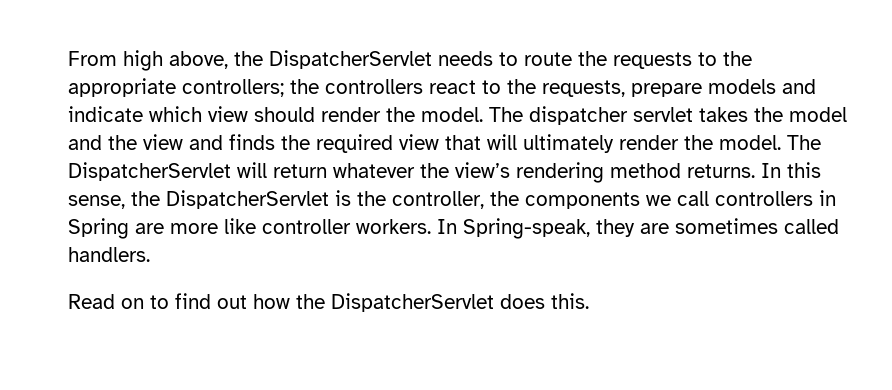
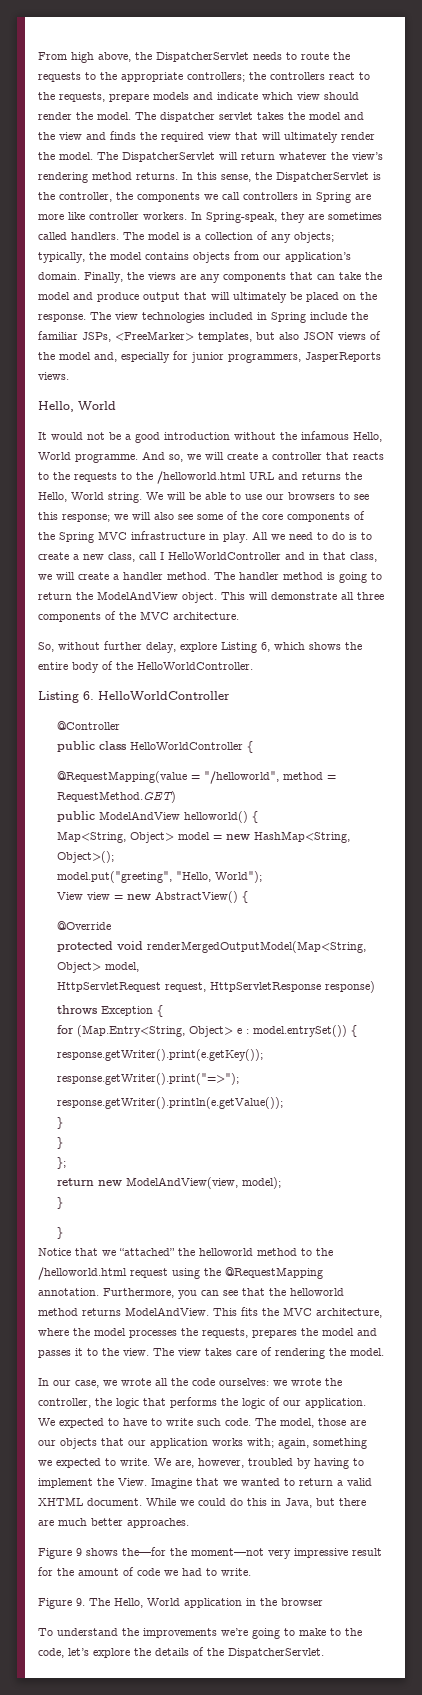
- In Spring-speak, they are sometimes called handlers.
- Read on to find out how the DispatcherServlet does this.
+ In Spring-speak, they are sometimes called handlers. The model is a collection of any objects; typically, the model contains objects from our application’s domain. Finally, the views are any components that can take the model and produce output that will ultimately be placed on the response. The view technologies included in Spring include the familiar JSPs, <FreeMarker> templates, but also JSON views of the model and, especially for junior programmers, JasperReports views.
+ Hello, World
+ It would not be a good introduction without the infamous Hello, World programme. And so, we will create a controller that reacts to the requests to the /helloworld.html URL and returns the Hello, World string. We will be able to use our browsers to see this response; we will also see some of the core components of the Spring MVC infrastructure in play. All we need to do is to create a new class, call I HelloWorldController and in that class, we will create a handler method. The handler method is going to return the ModelAndView object. This will demonstrate all three components of the MVC architecture.
+ So, without further delay, explore Listing 6, which shows the entire body of the HelloWorldController.
+ Listing 6. HelloWorldController
+ @Controller
+ public class HelloWorldController {
+ @RequestMapping(value = "/helloworld", method = RequestMethod.GET)
+ public ModelAndView helloworld() {
+ Map<String, Object> model = new HashMap<String, Object>();
+ model.put("greeting", "Hello, World");
+ View view = new AbstractView() {
+ @Override
+ protected void renderMergedOutputModel(Map<String, Object> model,
+ HttpServletRequest request, HttpServletResponse response)
+ throws Exception {
+ for (Map.Entry<String, Object> e : model.entrySet()) {
+ response.getWriter().print(e.getKey());
+ response.getWriter().print("=>");
+ response.getWriter().println(e.getValue());
+ }
+ }
+ };
+ return new ModelAndView(view, model);
+ }
+ }
+ Notice that we “attached” the helloworld method to the /helloworld.html request using the @RequestMapping annotation. Furthermore, you can see that the helloworld method returns ModelAndView. This fits the MVC architecture, where the model processes the requests, prepares the model and passes it to the view. The view takes care of rendering the model.
+ In our case, we wrote all the code ourselves: we wrote the controller, the logic that performs the logic of our application. We expected to have to write such code. The model, those are our objects that our application works with; again, something we expected to write. We are, however, troubled by having to implement the View. Imagine that we wanted to return a valid XHTML document. While we could do this in Java, but there are much better approaches.
+ Figure 9 shows the—for the moment—not very impressive result for the amount of code we had to write.
+ Figure 9. The Hello, World application in the browser
+ To understand the improvements we’re going to make to the code, let’s explore the details of the DispatcherServlet.

